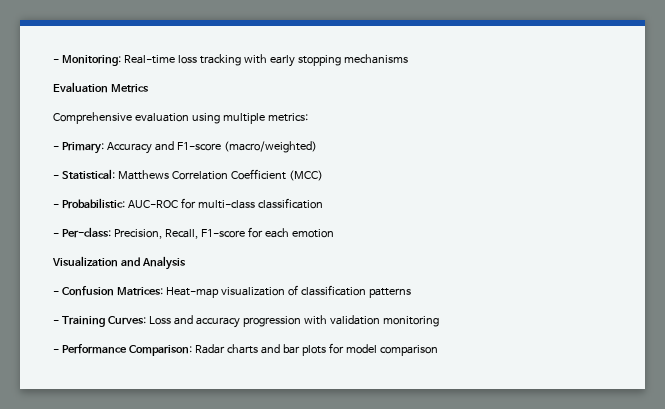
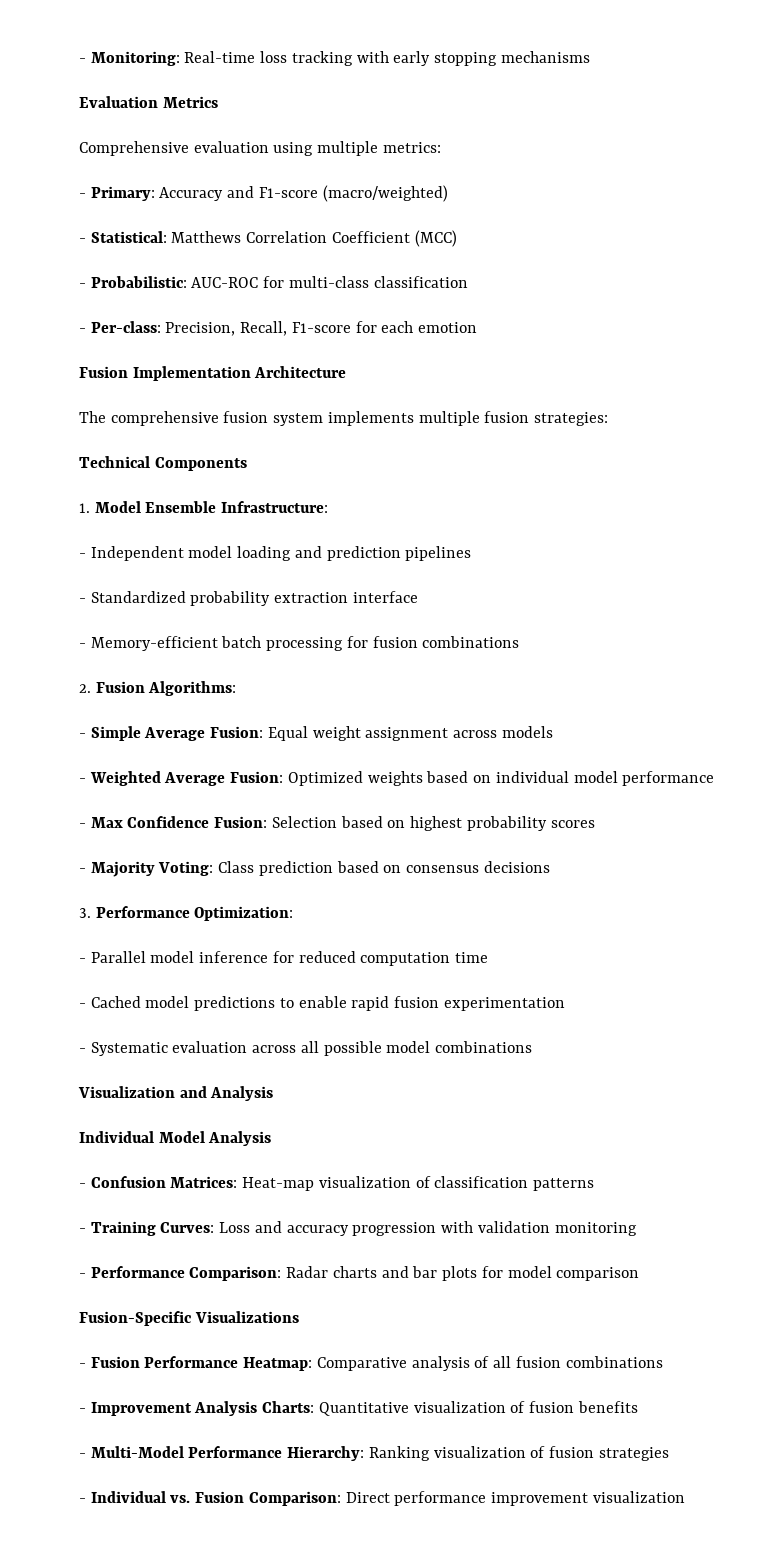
+ Fusion Implementation Architecture
+ The comprehensive fusion system implements multiple fusion strategies:
+ Technical Components
+ 1. Model Ensemble Infrastructure:
+ - Independent model loading and prediction pipelines
+ - Standardized probability extraction interface
+ - Memory-efficient batch processing for fusion combinations
+ 2. Fusion Algorithms:
+ - Simple Average Fusion: Equal weight assignment across models
+ - Weighted Average Fusion: Optimized weights based on individual model performance
+ - Max Confidence Fusion: Selection based on highest probability scores
+ - Majority Voting: Class prediction based on consensus decisions
+ 3. Performance Optimization:
+ - Parallel model inference for reduced computation time
+ - Cached model predictions to enable rapid fusion experimentation
+ - Systematic evaluation across all possible model combinations
+ Individual Model Analysis
+ Fusion-Specific Visualizations
+ - Fusion Performance Heatmap: Comparative analysis of all fusion combinations
+ - Improvement Analysis Charts: Quantitative visualization of fusion benefits
+ - Multi-Model Performance Hierarchy: Ranking visualization of fusion strategies
+ - Individual vs. Fusion Comparison: Direct performance improvement visualization

